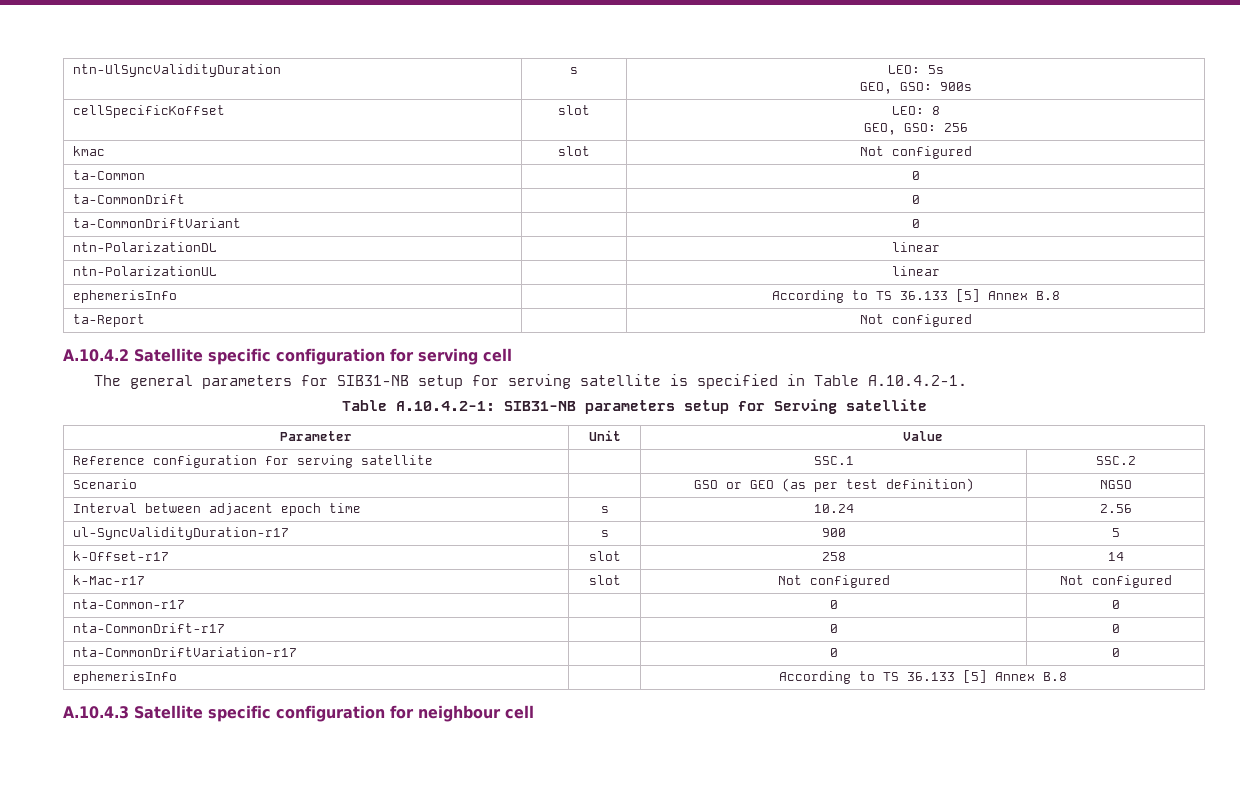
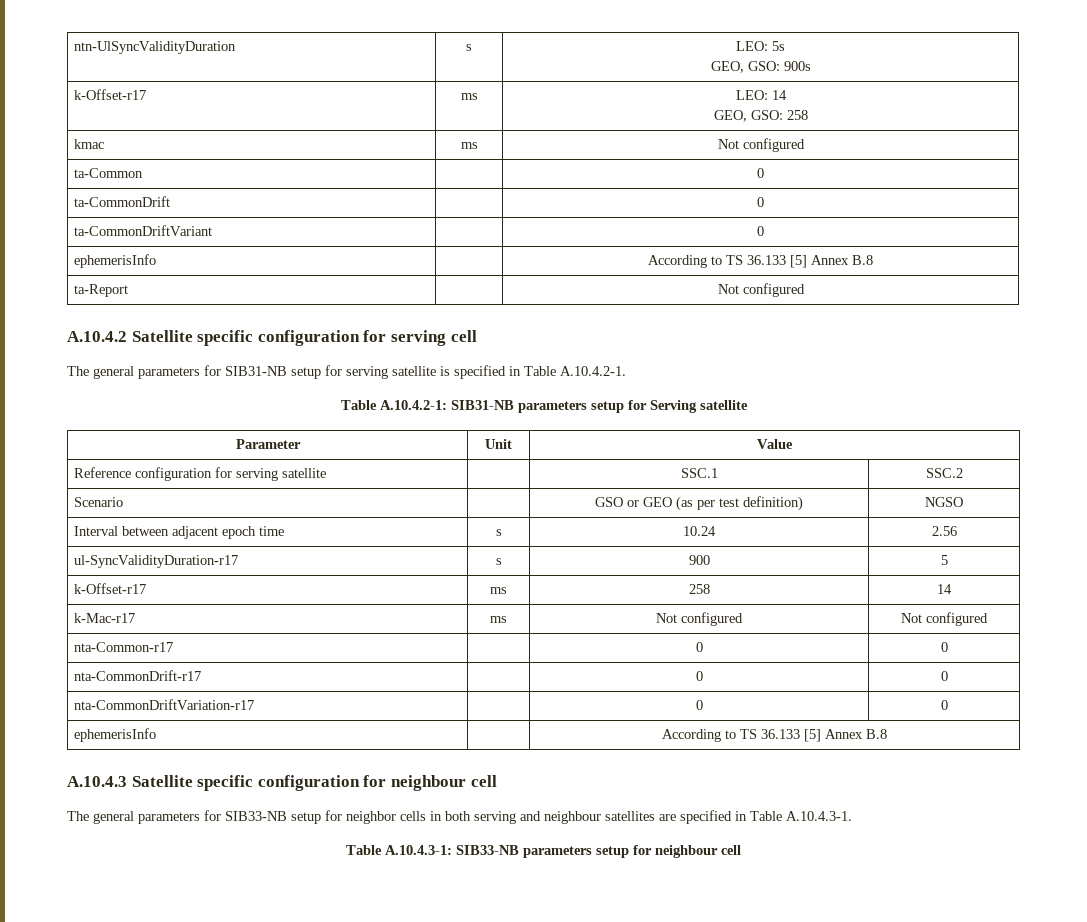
- cellSpecificKoffset | slot | LEO: 8
- GEO, GSO: 256
+ k-Offset-r17 | ms | LEO: 14
+ GEO, GSO: 258
- kmac | slot | Not configured
+ kmac | ms | Not configured
- ntn-PolarizationDL | | linear
- ntn-PolarizationUL | | linear
- k-Offset-r17 | slot | 258 | 14
+ k-Offset-r17 | ms | 258 | 14
- k-Mac-r17 | slot | Not configured | Not configured
+ k-Mac-r17 | ms | Not configured | Not configured
+ The general parameters for SIB33-NB setup for neighbor cells in both serving and neighbour satellites are specified in Table A.10.4.3-1.
+ Table A.10.4.3-1: SIB33-NB parameters setup for neighbour cell

